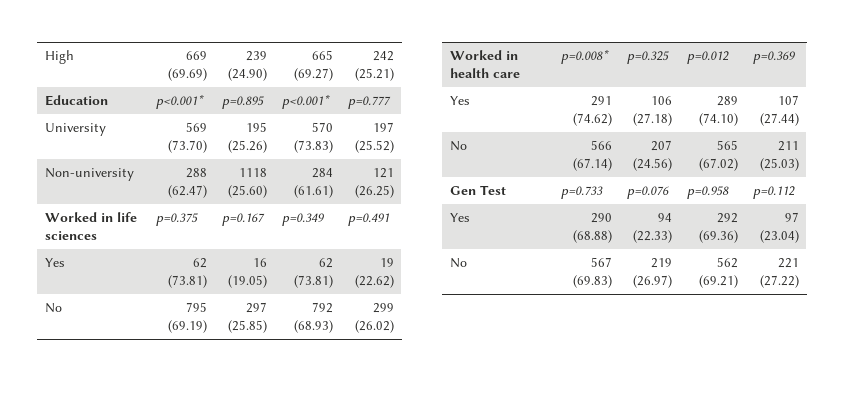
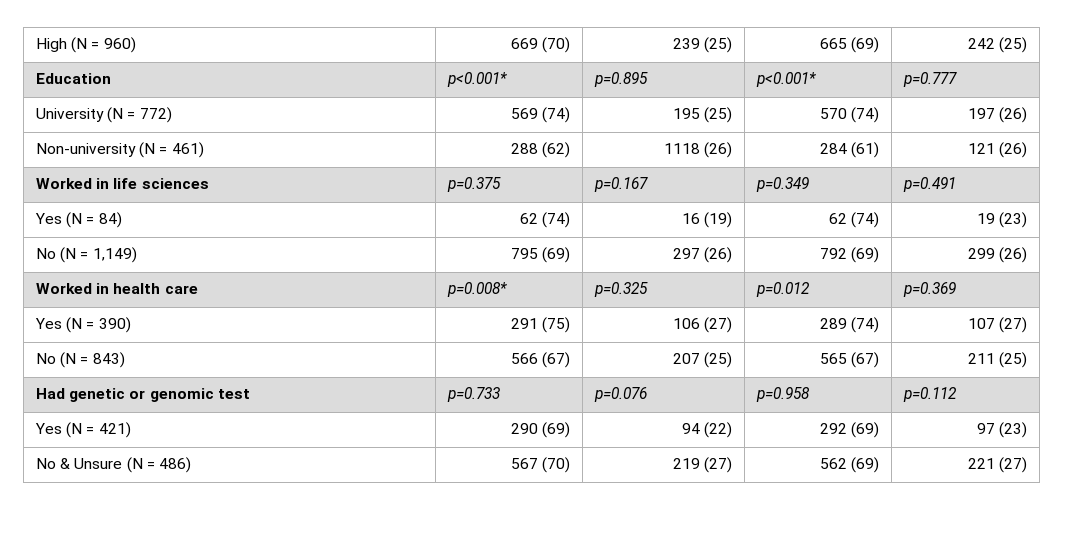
- High | 669 (69.69) | 239 (24.90) | 665 (69.27) | 242 (25.21)
+ High (N = 960) | 669 (70) | 239 (25) | 665 (69) | 242 (25)
- University | 569 (73.70) | 195 (25.26) | 570 (73.83) | 197 (25.52)
+ University (N = 772) | 569 (74) | 195 (25) | 570 (74) | 197 (26)
- Non-university | 288 (62.47) | 1118 (25.60) | 284 (61.61) | 121 (26.25)
+ Non-university (N = 461) | 288 (62) | 1118 (26) | 284 (61) | 121 (26)
- Yes | 62 (73.81) | 16 (19.05) | 62 (73.81) | 19 (22.62)
- No | 795 (69.19) | 297 (25.85) | 792 (68.93) | 299 (26.02)
+ Yes (N = 84) | 62 (74) | 16 (19) | 62 (74) | 19 (23)
+ No (N = 1,149) | 795 (69) | 297 (26) | 792 (69) | 299 (26)
- Yes | 291 (74.62) | 106 (27.18) | 289 (74.10) | 107 (27.44)
- No | 566 (67.14) | 207 (24.56) | 565 (67.02) | 211 (25.03)
- Gen Test | p=0.733 | p=0.076 | p=0.958 | p=0.112
+ Yes (N = 390) | 291 (75) | 106 (27) | 289 (74) | 107 (27)
+ No (N = 843) | 566 (67) | 207 (25) | 565 (67) | 211 (25)
+ Had genetic or genomic test | p=0.733 | p=0.076 | p=0.958 | p=0.112
- Yes | 290 (68.88) | 94 (22.33) | 292 (69.36) | 97 (23.04)
- No | 567 (69.83) | 219 (26.97) | 562 (69.21) | 221 (27.22)
+ Yes (N = 421) | 290 (69) | 94 (22) | 292 (69) | 97 (23)
+ No & Unsure (N = 486) | 567 (70) | 219 (27) | 562 (69) | 221 (27)

